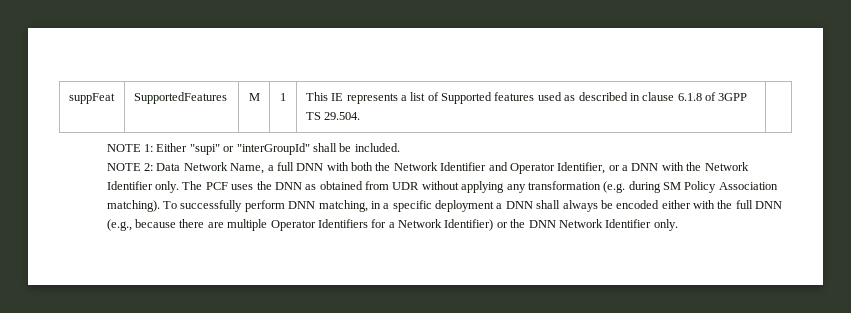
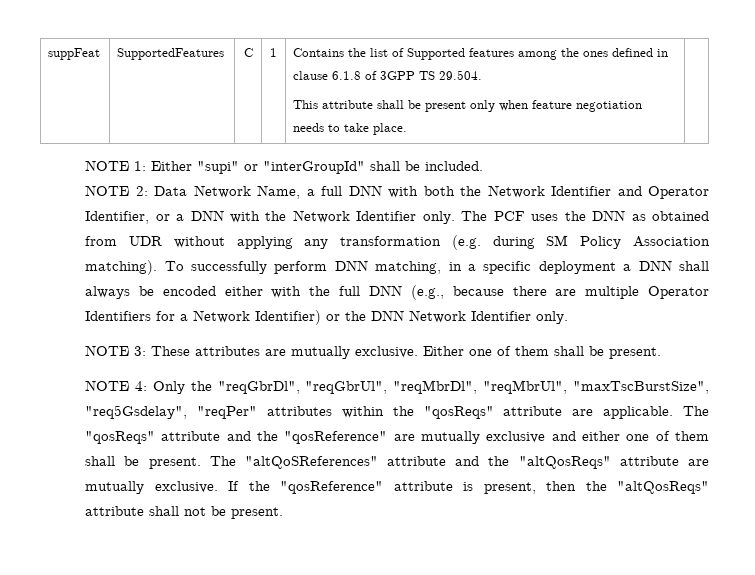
- suppFeat | SupportedFeatures | M | 1 | This IE represents a list of Supported features used as described in clause 6.1.8 of 3GPP TS 29.504. |
+ suppFeat | SupportedFeatures | C | 1 | Contains the list of Supported features among the ones defined in clause 6.1.8 of 3GPP TS 29.504.
+ This attribute shall be present only when feature negotiation needs to take place. |
+ NOTE 3: These attributes are mutually exclusive. Either one of them shall be present.
+ NOTE 4: Only the "reqGbrDl", "reqGbrUl", "reqMbrDl", "reqMbrUl", "maxTscBurstSize", "req5Gsdelay", "reqPer" attributes within the "qosReqs" attribute are applicable. The "qosReqs" attribute and the "qosReference" are mutually exclusive and either one of them shall be present. The "altQoSReferences" attribute and the "altQosReqs" attribute are mutually exclusive. If the "qosReference" attribute is present, then the "altQosReqs" attribute shall not be present.

